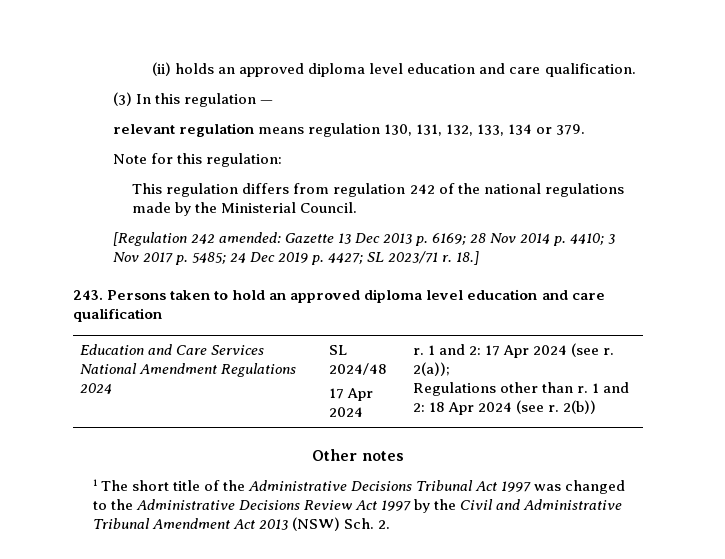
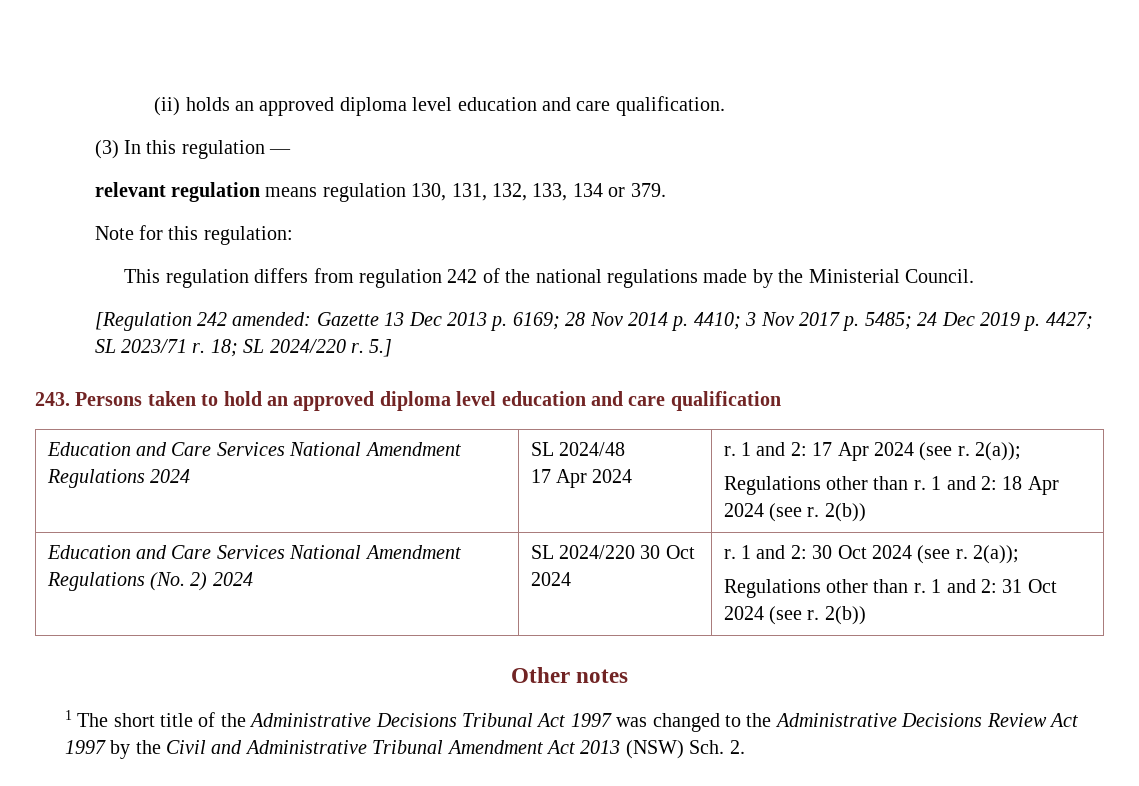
- 18.]
+ 18; SL 2024/220 r. 5.]
+ Education and Care Services National Amendment Regulations (No. 2) 2024 | SL 2024/220 30 Oct 2024 | r. 1 and 2: 30 Oct 2024 (see r. 2(a));
+ Regulations other than r. 1 and 2: 31 Oct 2024 (see r. 2(b))

